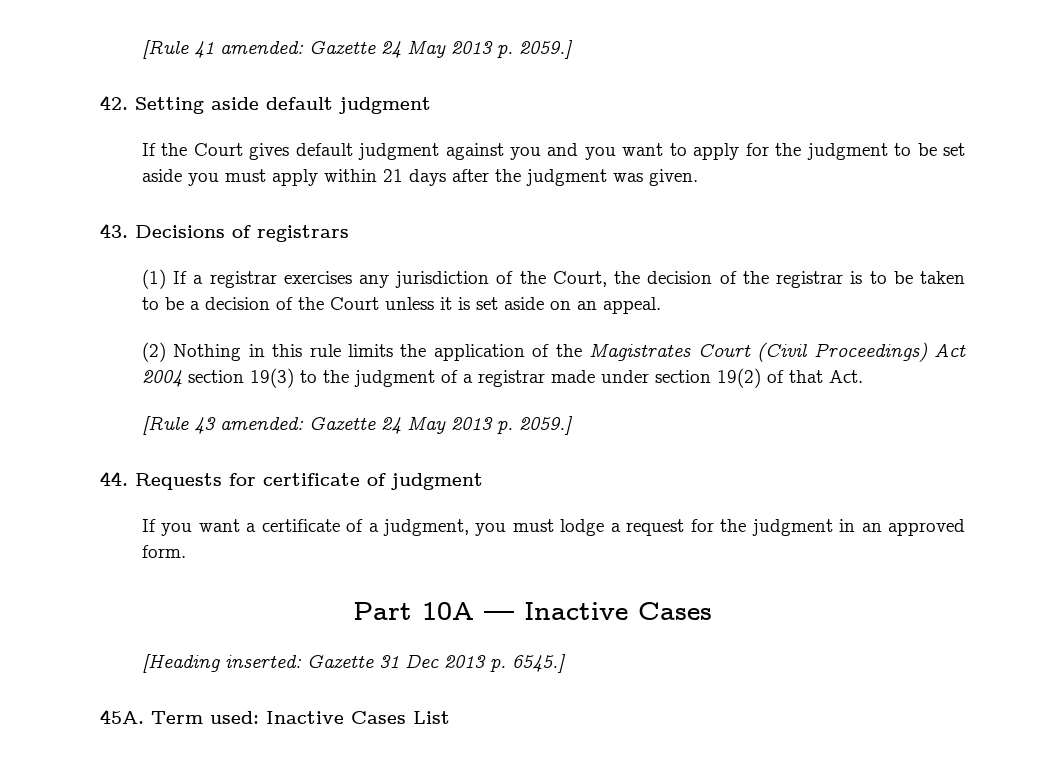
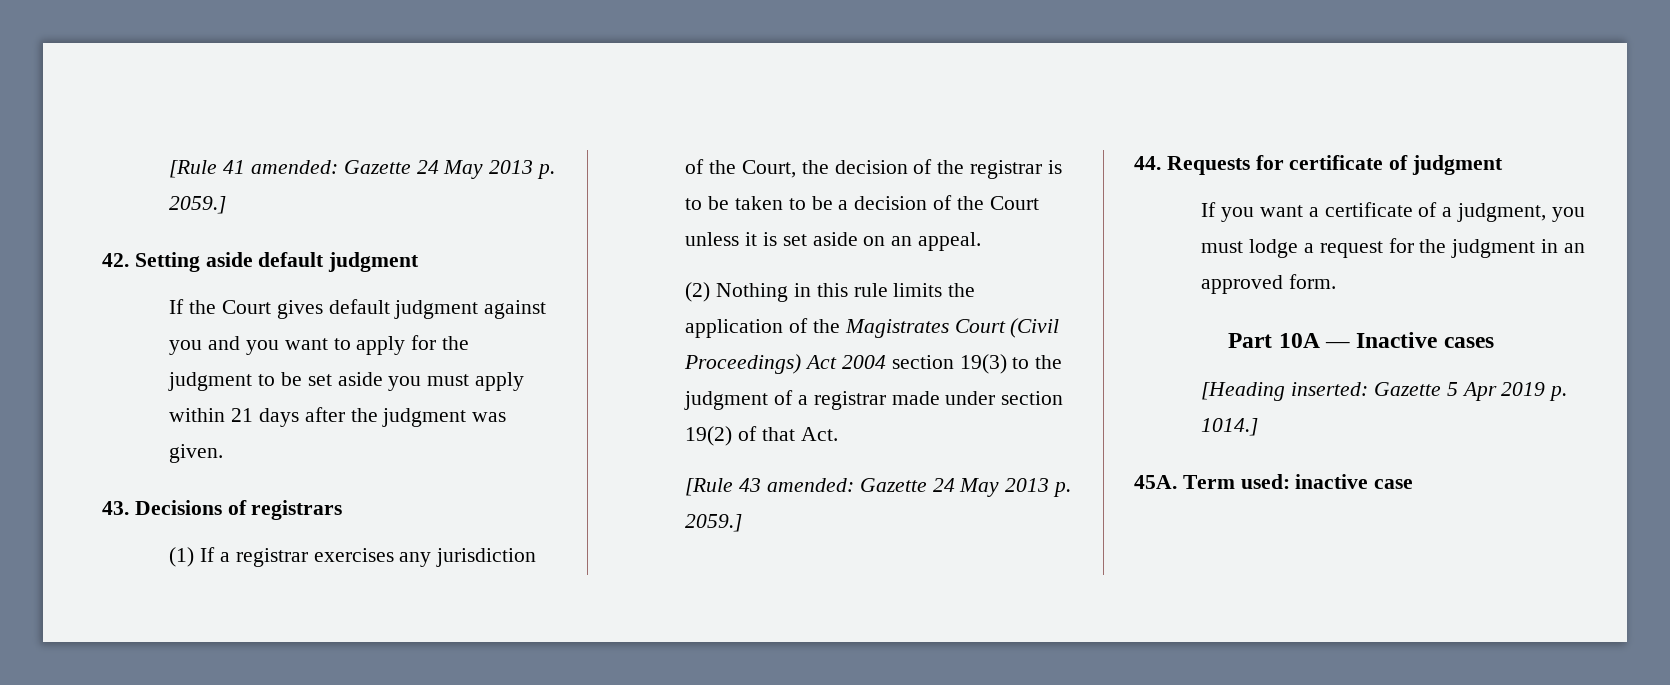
- Part 10A — Inactive Cases
+ Part 10A — Inactive cases
- [Heading inserted: Gazette 31 Dec 2013 p. 6545.]
+ [Heading inserted: Gazette 5 Apr 2019 p. 1014.]
- Term used: Inactive Cases List
+ Term used: inactive case

